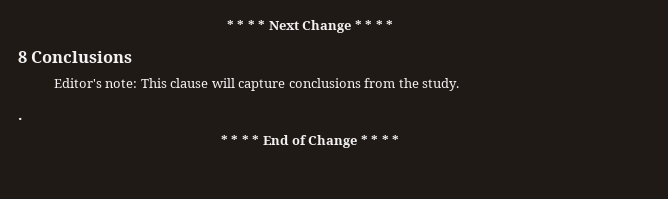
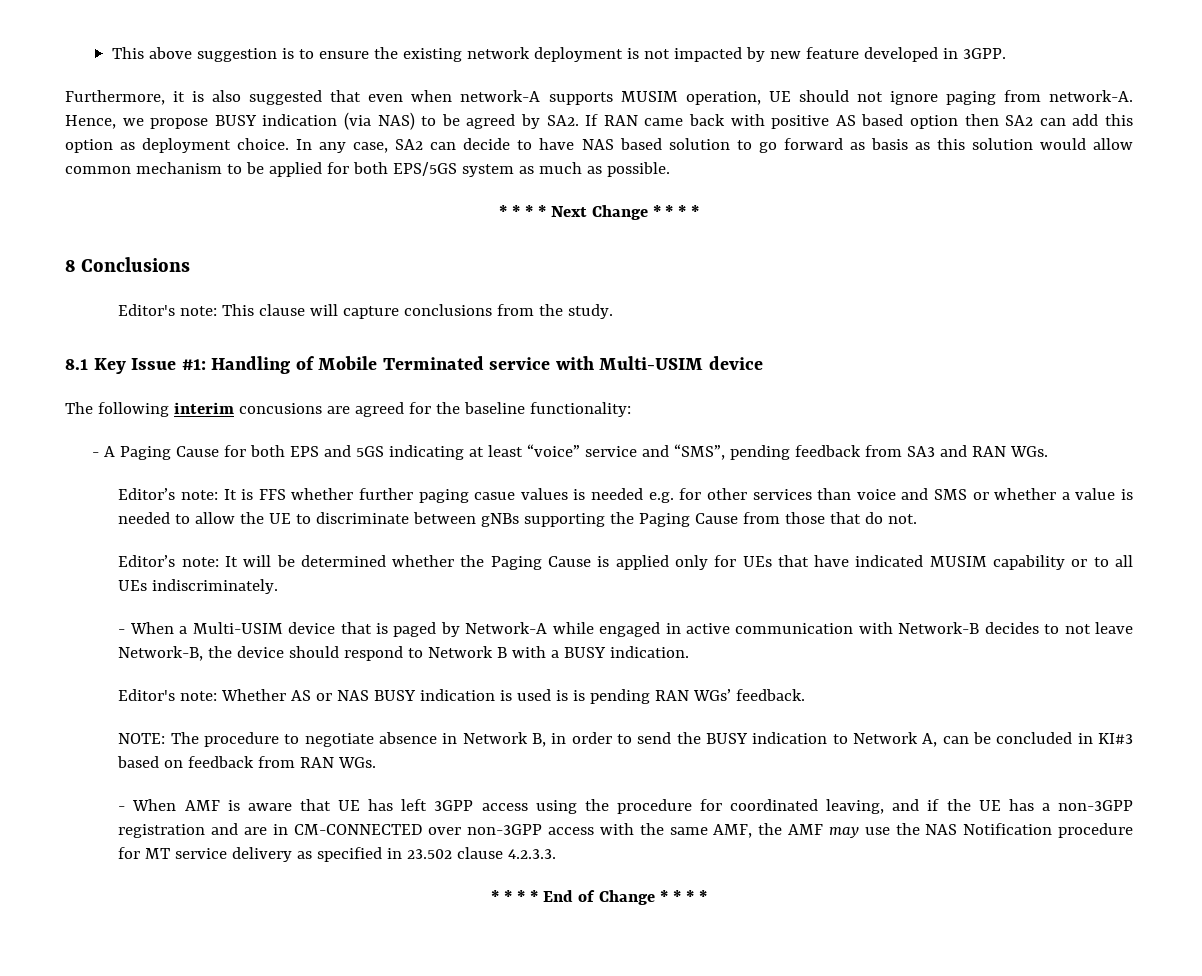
+ This above suggestion is to ensure the existing network deployment is not impacted by new feature developed in 3GPP.
+ Furthermore, it is also suggested that even when network-A supports MUSIM operation, UE should not ignore paging from network-A. Hence, we propose BUSY indication (via NAS) to be agreed by SA2. If RAN came back with positive AS based option then SA2 can add this option as deployment choice. In any case, SA2 can decide to have NAS based solution to go forward as basis as this solution would allow common mechanism to be applied for both EPS/5GS system as much as possible.
- .
+ 8.1 Key Issue #1: Handling of Mobile Terminated service with Multi-USIM device
+ The following interim concusions are agreed for the baseline functionality:
+ - A Paging Cause for both EPS and 5GS indicating at least “voice” service and “SMS”, pending feedback from SA3 and RAN WGs.
+ Editor’s note: It is FFS whether further paging casue values is needed e.g. for other services than voice and SMS or whether a value is needed to allow the UE to discriminate between gNBs supporting the Paging Cause from those that do not.
+ Editor’s note: It will be determined whether the Paging Cause is applied only for UEs that have indicated MUSIM capability or to all UEs indiscriminately.
+ - When a Multi-USIM device that is paged by Network-A while engaged in active communication with Network-B decides to not leave Network-B, the device should respond to Network B with a BUSY indication.
+ Editor's note: Whether AS or NAS BUSY indication is used is is pending RAN WGs’ feedback.
+ NOTE: The procedure to negotiate absence in Network B, in order to send the BUSY indication to Network A, can be concluded in KI#3 based on feedback from RAN WGs.
+ - When AMF is aware that UE has left 3GPP access using the procedure for coordinated leaving, and if the UE has a non-3GPP registration and are in CM-CONNECTED over non-3GPP access with the same AMF, the AMF may use the NAS Notification procedure for MT service delivery as specified in 23.502 clause 4.2.3.3.

